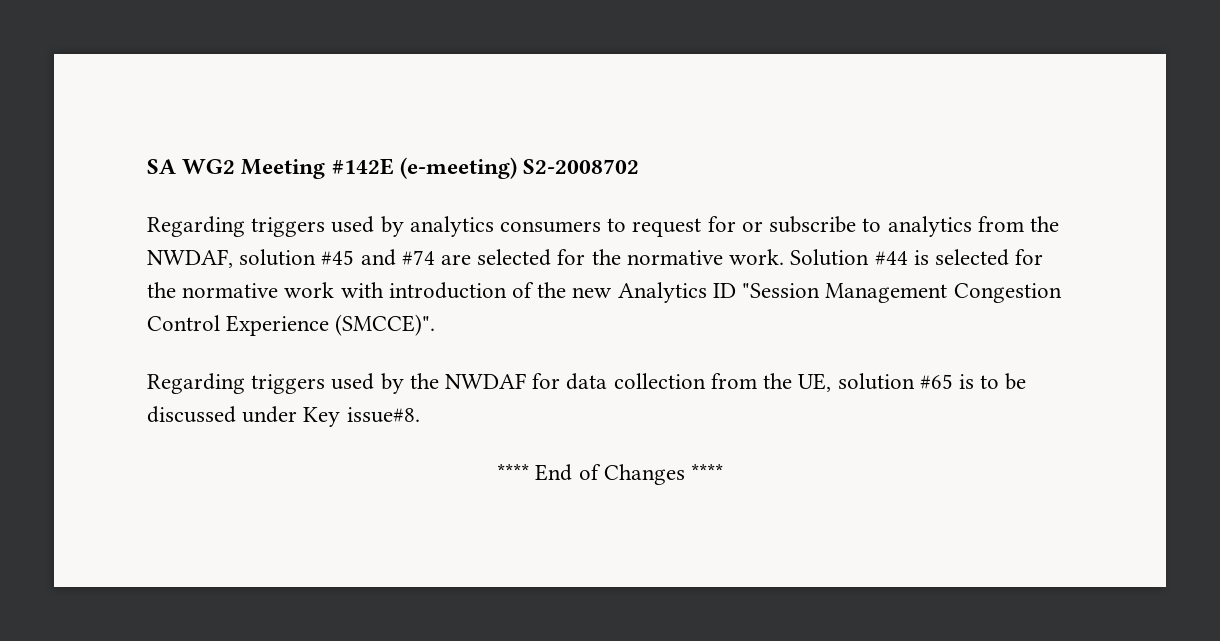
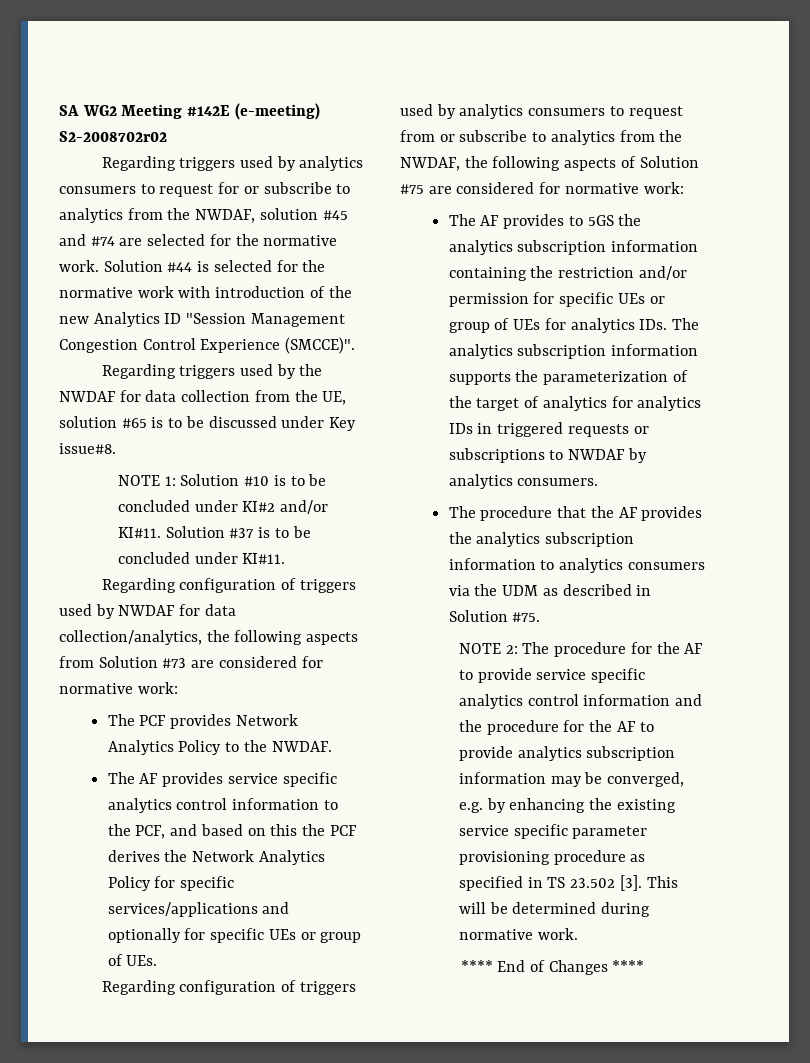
- SA WG2 Meeting #142E (e-meeting) S2-2008702
+ SA WG2 Meeting #142E (e-meeting) S2-2008702r02
+ NOTE 1: Solution #10 is to be concluded under KI#2 and/or KI#11. Solution #37 is to be concluded under KI#11.
+ Regarding configuration of triggers used by NWDAF for data collection/analytics, the following aspects from Solution #73 are considered for normative work:
+ The PCF provides Network Analytics Policy to the NWDAF.
+ The AF provides service specific analytics control information to the PCF, and based on this the PCF derives the Network Analytics Policy for specific services/applications and optionally for specific UEs or group of UEs.
+ Regarding configuration of triggers used by analytics consumers to request from or subscribe to analytics from the NWDAF, the following aspects of Solution #75 are considered for normative work:
+ The AF provides to 5GS the analytics subscription information containing the restriction and/or permission for specific UEs or group of UEs for analytics IDs. The analytics subscription information supports the parameterization of the target of analytics for analytics IDs in triggered requests or subscriptions to NWDAF by analytics consumers.
+ The procedure that the AF provides the analytics subscription information to analytics consumers via the UDM as described in Solution #75.
+ NOTE 2: The procedure for the AF to provide service specific analytics control information and the procedure for the AF to provide analytics subscription information may be converged, e.g. by enhancing the existing service specific parameter provisioning procedure as specified in TS 23.502 [3]. This will be determined during normative work.

